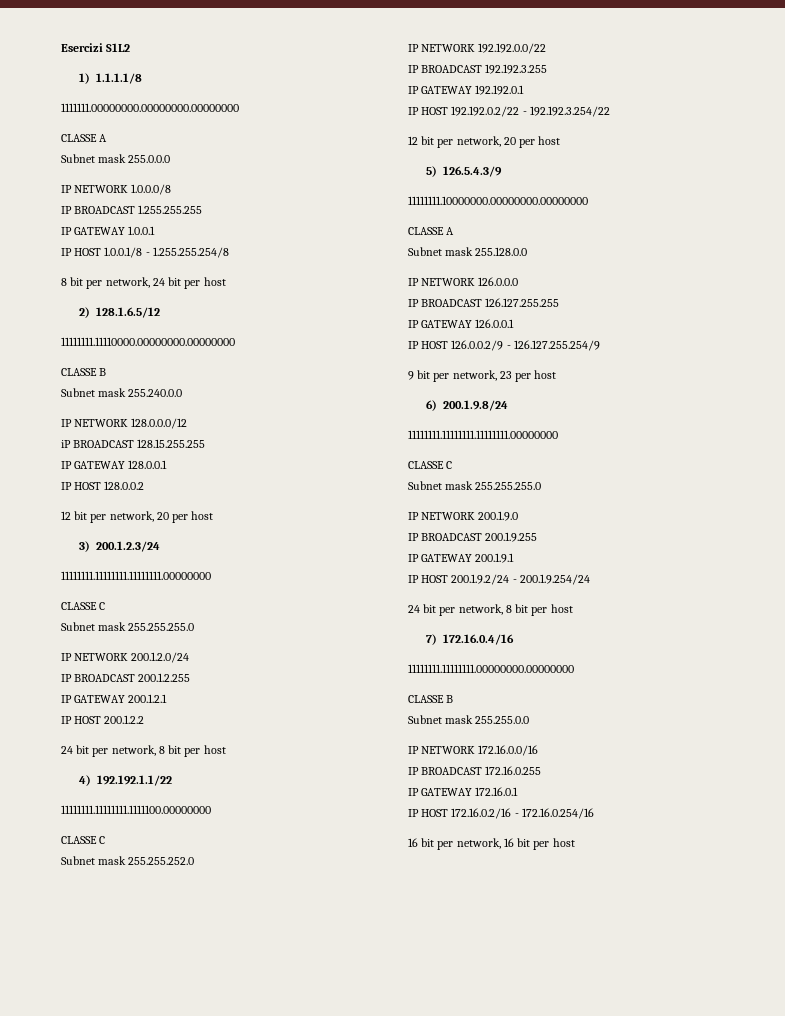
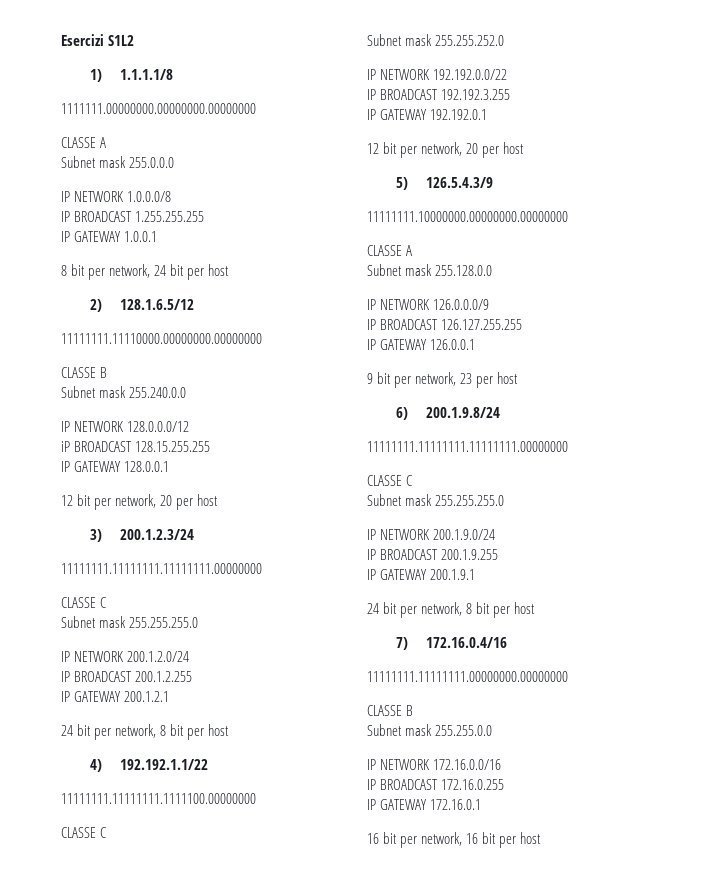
- IP HOST 1.0.0.1/8 - 1.255.255.254/8
- IP HOST 128.0.0.2
- IP HOST 200.1.2.2
- IP HOST 192.192.0.2/22 - 192.192.3.254/22
- IP NETWORK 126.0.0.0
+ IP NETWORK 126.0.0.0/9
- IP HOST 126.0.0.2/9 - 126.127.255.254/9
- IP NETWORK 200.1.9.0
+ IP NETWORK 200.1.9.0/24
- IP HOST 200.1.9.2/24 - 200.1.9.254/24
- IP HOST 172.16.0.2/16 - 172.16.0.254/16

